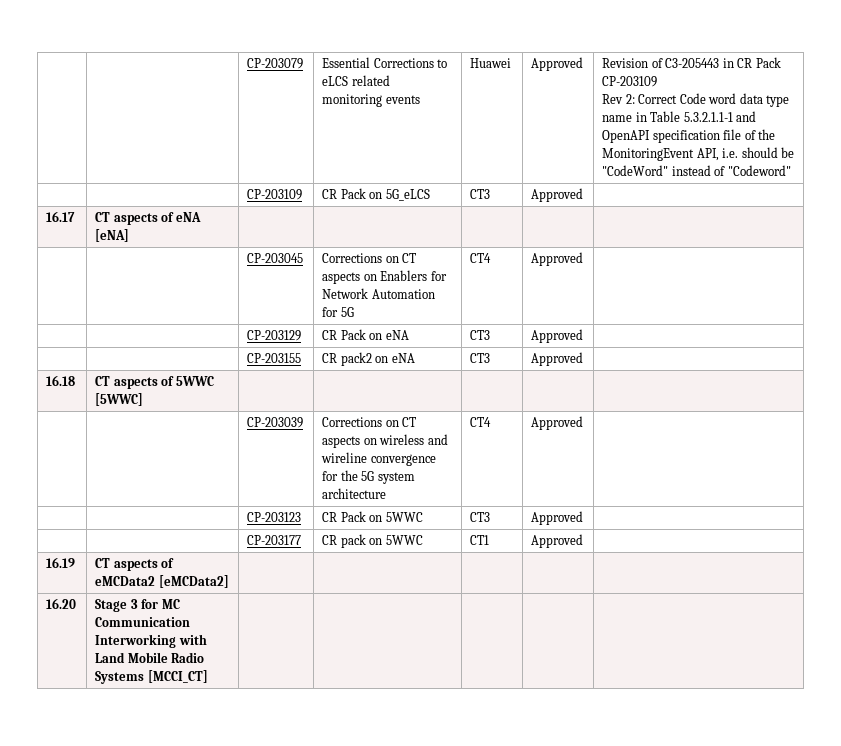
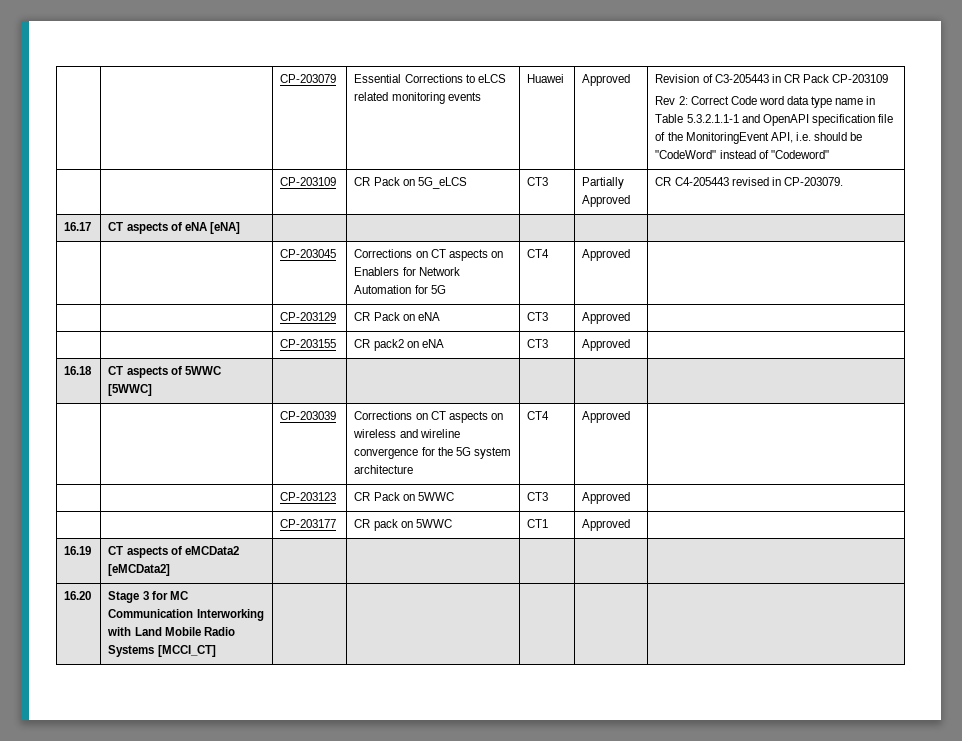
- | | CP-203109 | CR Pack on 5G_eLCS | CT3 | Approved |
+ | | CP-203109 | CR Pack on 5G_eLCS | CT3 | Partially Approved | CR C4-205443 revised in CP-203079.

